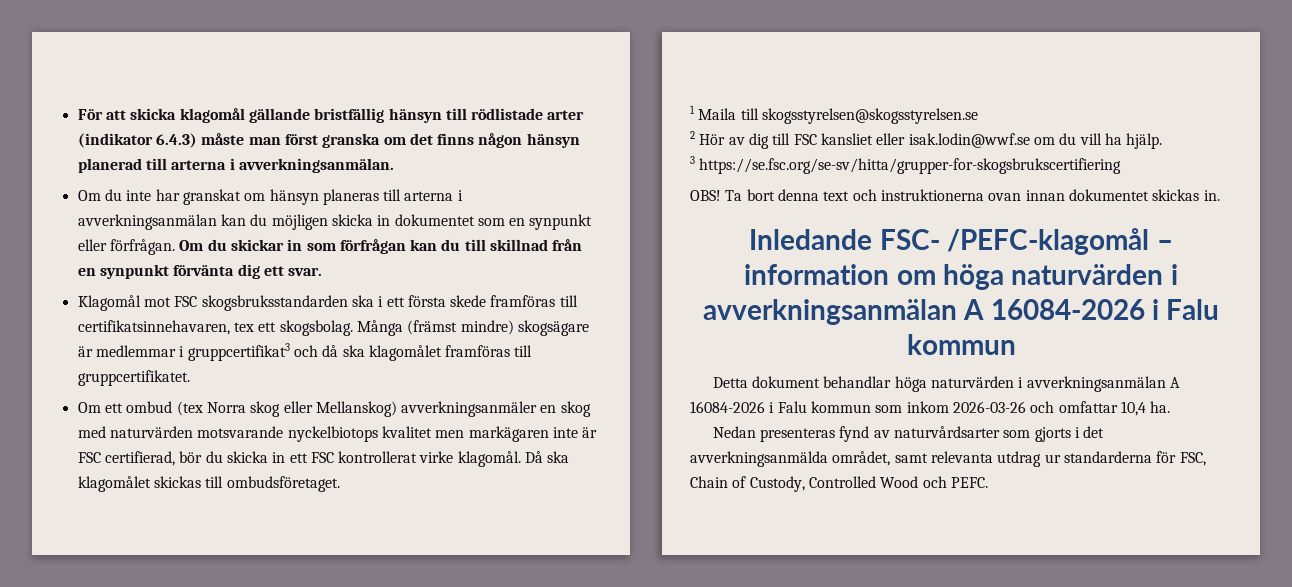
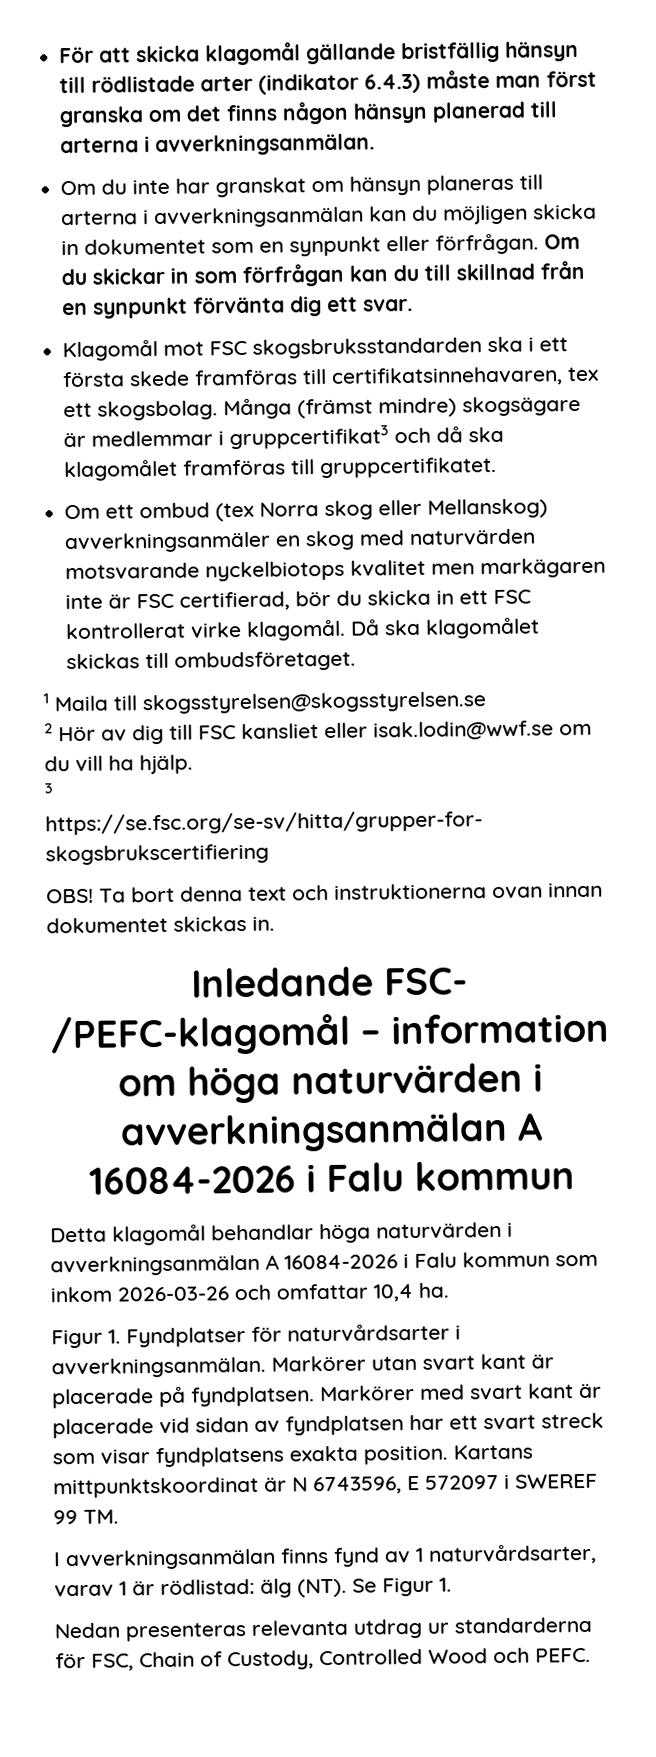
- Detta dokument behandlar höga naturvärden i avverkningsanmälan A 16084-2026 i Falu kommun som inkom 2026-03-26 och omfattar 10,4 ha.
+ Detta klagomål behandlar höga naturvärden i avverkningsanmälan A 16084-2026 i Falu kommun som inkom 2026-03-26 och omfattar 10,4 ha.
- Nedan presenteras fynd av naturvårdsarter som gjorts i det avverkningsanmälda området, samt relevanta utdrag ur standarderna för FSC, Chain of Custody, Controlled Wood och PEFC.
+ Figur 1. Fyndplatser för naturvårdsarter i avverkningsanmälan. Markörer utan svart kant är placerade på fyndplatsen. Markörer med svart kant är placerade vid sidan av fyndplatsen har ett svart streck som visar fyndplatsens exakta position. Kartans mittpunktskoordinat är N 6743596, E 572097 i SWEREF 99 TM.
+ I avverkningsanmälan finns fynd av 1 naturvårdsarter, varav 1 är rödlistad: älg (NT). Se Figur 1.
+ Nedan presenteras relevanta utdrag ur standarderna för FSC, Chain of Custody, Controlled Wood och PEFC.

